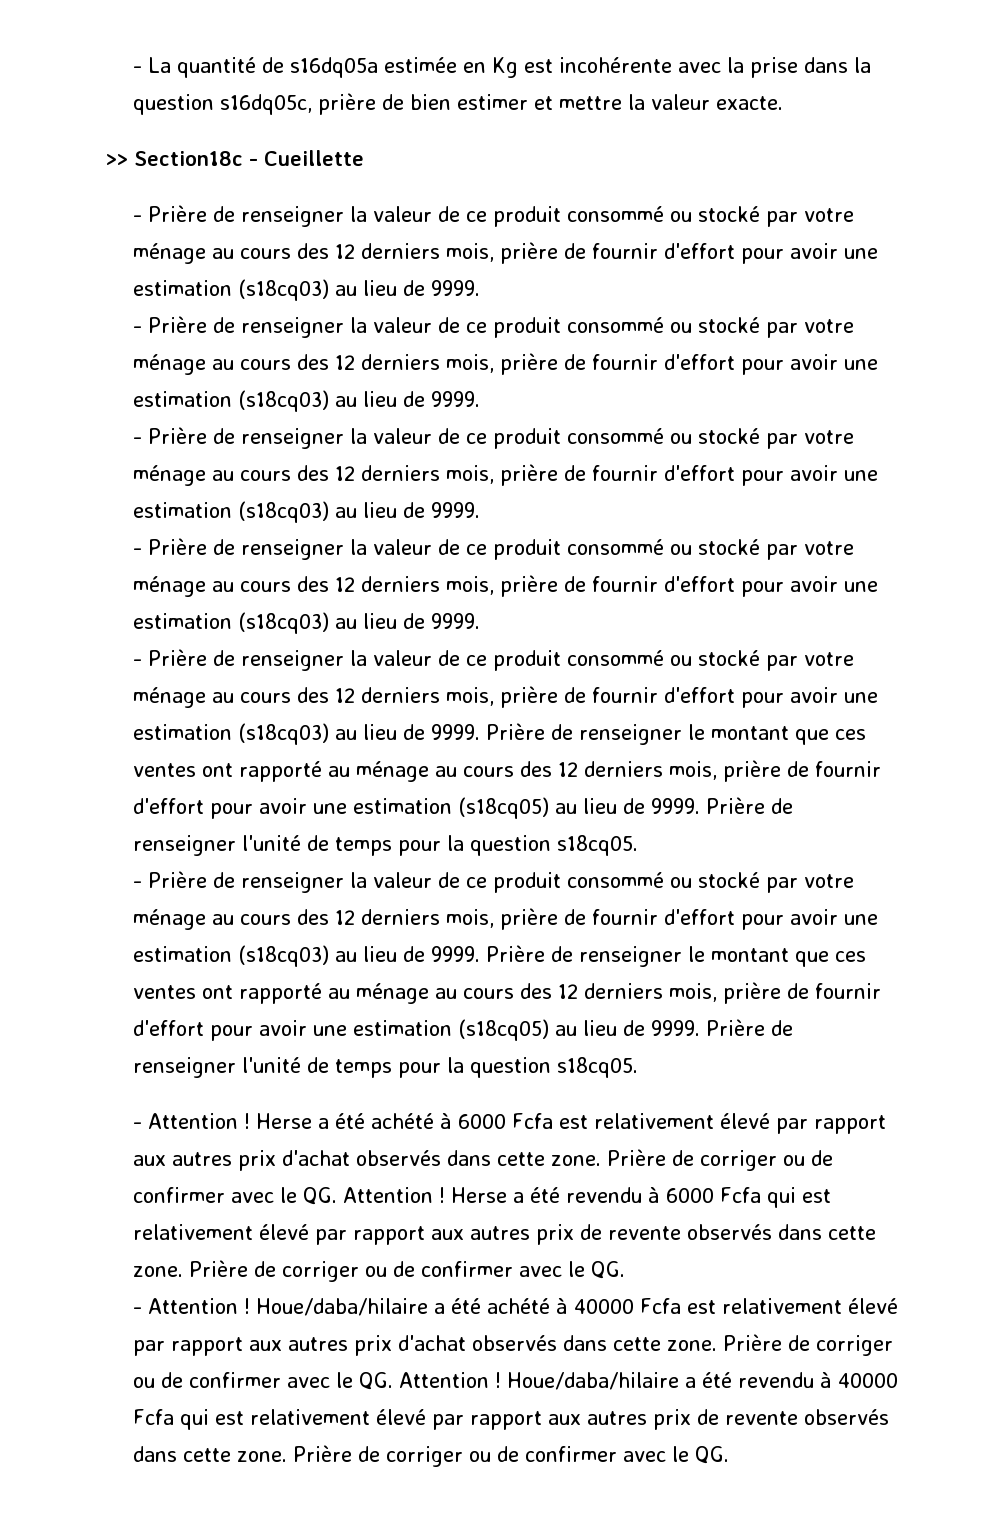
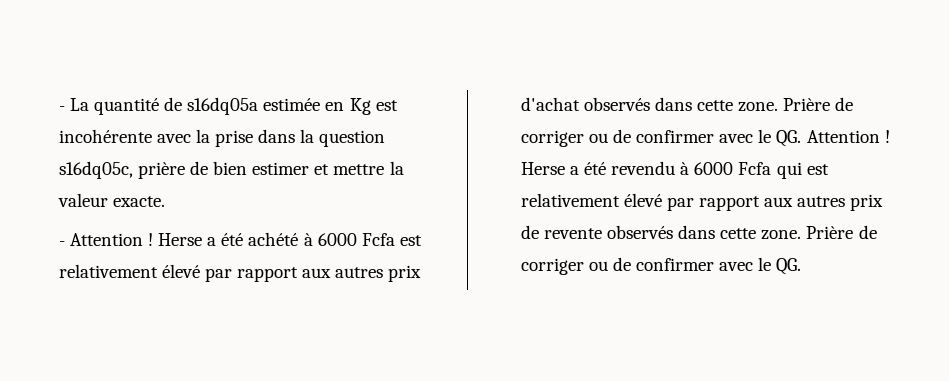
- >> Section18c - Cueillette
- - Prière de renseigner la valeur de ce produit consommé ou stocké par votre ménage au cours des 12 derniers mois, prière de fournir d'effort pour avoir une estimation (s18cq03) au lieu de 9999.
- - Prière de renseigner la valeur de ce produit consommé ou stocké par votre ménage au cours des 12 derniers mois, prière de fournir d'effort pour avoir une estimation (s18cq03) au lieu de 9999.
- - Prière de renseigner la valeur de ce produit consommé ou stocké par votre ménage au cours des 12 derniers mois, prière de fournir d'effort pour avoir une estimation (s18cq03) au lieu de 9999.
- - Prière de renseigner la valeur de ce produit consommé ou stocké par votre ménage au cours des 12 derniers mois, prière de fournir d'effort pour avoir une estimation (s18cq03) au lieu de 9999.
- - Prière de renseigner la valeur de ce produit consommé ou stocké par votre ménage au cours des 12 derniers mois, prière de fournir d'effort pour avoir une estimation (s18cq03) au lieu de 9999. Prière de renseigner le montant que ces ventes ont rapporté au ménage au cours des 12 derniers mois, prière de fournir d'effort pour avoir une estimation (s18cq05) au lieu de 9999. Prière de renseigner l'unité de temps pour la question s18cq05.
- - Prière de renseigner la valeur de ce produit consommé ou stocké par votre ménage au cours des 12 derniers mois, prière de fournir d'effort pour avoir une estimation (s18cq03) au lieu de 9999. Prière de renseigner le montant que ces ventes ont rapporté au ménage au cours des 12 derniers mois, prière de fournir d'effort pour avoir une estimation (s18cq05) au lieu de 9999. Prière de renseigner l'unité de temps pour la question s18cq05.
- - Attention ! Houe/daba/hilaire a été achété à 40000 Fcfa est relativement élevé par rapport aux autres prix d'achat observés dans cette zone. Prière de corriger ou de confirmer avec le QG. Attention ! Houe/daba/hilaire a été revendu à 40000 Fcfa qui est relativement élevé par rapport aux autres prix de revente observés dans cette zone. Prière de corriger ou de confirmer avec le QG.

